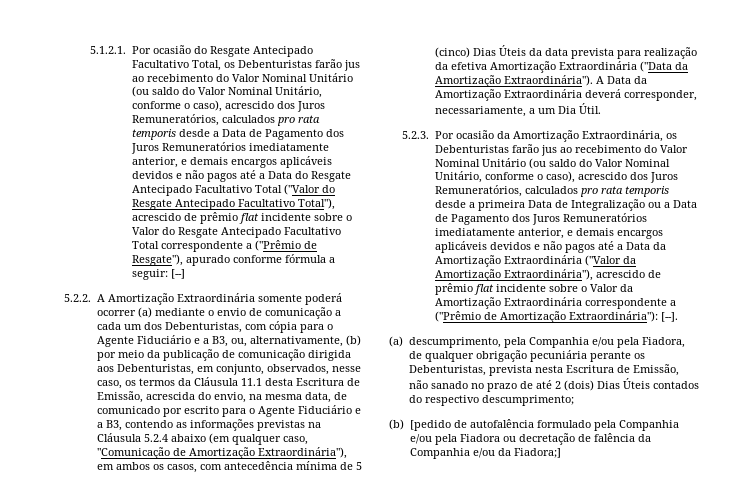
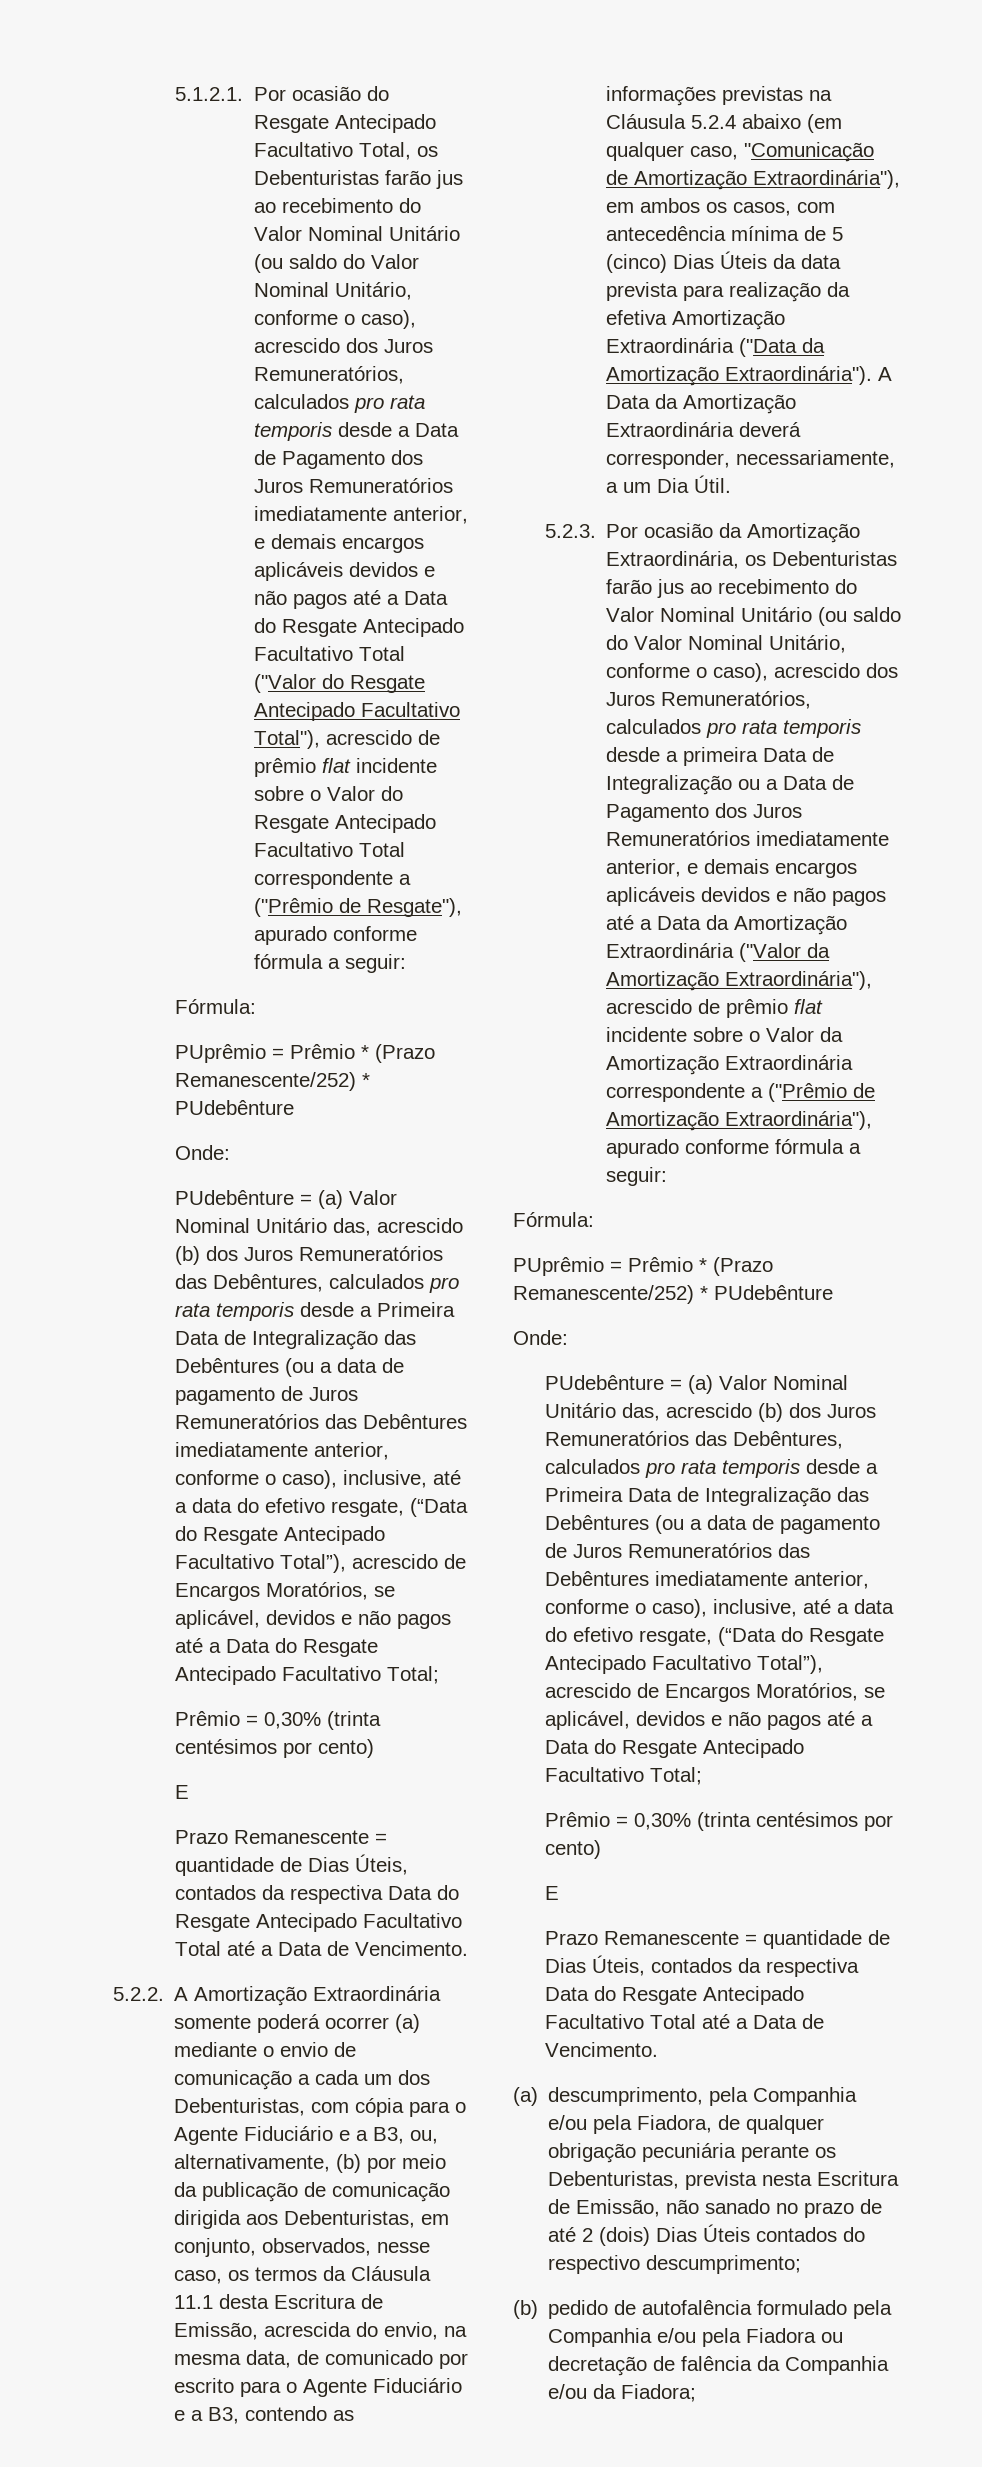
- 5.1.2.1. Por ocasião do Resgate Antecipado Facultativo Total, os Debenturistas farão jus ao recebimento do Valor Nominal Unitário (ou saldo do Valor Nominal Unitário, conforme o caso), acrescido dos Juros Remuneratórios, calculados pro rata temporis desde a Data de Pagamento dos Juros Remuneratórios imediatamente anterior, e demais encargos aplicáveis devidos e não pagos até a Data do Resgate Antecipado Facultativo Total ("Valor do Resgate Antecipado Facultativo Total"), acrescido de prêmio flat incidente sobre o Valor do Resgate Antecipado Facultativo Total correspondente a ("Prêmio de Resgate"), apurado conforme fórmula a seguir: [--]
+ 5.1.2.1. Por ocasião do Resgate Antecipado Facultativo Total, os Debenturistas farão jus ao recebimento do Valor Nominal Unitário (ou saldo do Valor Nominal Unitário, conforme o caso), acrescido dos Juros Remuneratórios, calculados pro rata temporis desde a Data de Pagamento dos Juros Remuneratórios imediatamente anterior, e demais encargos aplicáveis devidos e não pagos até a Data do Resgate Antecipado Facultativo Total ("Valor do Resgate Antecipado Facultativo Total"), acrescido de prêmio flat incidente sobre o Valor do Resgate Antecipado Facultativo Total correspondente a ("Prêmio de Resgate"), apurado conforme fórmula a seguir:
+ Fórmula:
+ PUprêmio = Prêmio * (Prazo Remanescente/252) * PUdebênture
+ Onde:
+ PUdebênture = (a) Valor Nominal Unitário das, acrescido (b) dos Juros Remuneratórios das Debêntures, calculados pro rata temporis desde a Primeira Data de Integralização das Debêntures (ou a data de pagamento de Juros Remuneratórios das Debêntures imediatamente anterior, conforme o caso), inclusive, até a data do efetivo resgate, (“Data do Resgate Antecipado Facultativo Total”), acrescido de Encargos Moratórios, se aplicável, devidos e não pagos até a Data do Resgate Antecipado Facultativo Total;
+ Prêmio = 0,30% (trinta centésimos por cento)
+ E
+ Prazo Remanescente = quantidade de Dias Úteis, contados da respectiva Data do Resgate Antecipado Facultativo Total até a Data de Vencimento.
- 5.2.3. Por ocasião da Amortização Extraordinária, os Debenturistas farão jus ao recebimento do Valor Nominal Unitário (ou saldo do Valor Nominal Unitário, conforme o caso), acrescido dos Juros Remuneratórios, calculados pro rata temporis desde a primeira Data de Integralização ou a Data de Pagamento dos Juros Remuneratórios imediatamente anterior, e demais encargos aplicáveis devidos e não pagos até a Data da Amortização Extraordinária ("Valor da Amortização Extraordinária"), acrescido de prêmio flat incidente sobre o Valor da Amortização Extraordinária correspondente a ("Prêmio de Amortização Extraordinária"): [--].
+ 5.2.3. Por ocasião da Amortização Extraordinária, os Debenturistas farão jus ao recebimento do Valor Nominal Unitário (ou saldo do Valor Nominal Unitário, conforme o caso), acrescido dos Juros Remuneratórios, calculados pro rata temporis desde a primeira Data de Integralização ou a Data de Pagamento dos Juros Remuneratórios imediatamente anterior, e demais encargos aplicáveis devidos e não pagos até a Data da Amortização Extraordinária ("Valor da Amortização Extraordinária"), acrescido de prêmio flat incidente sobre o Valor da Amortização Extraordinária correspondente a ("Prêmio de Amortização Extraordinária"), apurado conforme fórmula a seguir:
+ Fórmula:
+ PUprêmio = Prêmio * (Prazo Remanescente/252) * PUdebênture
+ Onde:
+ PUdebênture = (a) Valor Nominal Unitário das, acrescido (b) dos Juros Remuneratórios das Debêntures, calculados pro rata temporis desde a Primeira Data de Integralização das Debêntures (ou a data de pagamento de Juros Remuneratórios das Debêntures imediatamente anterior, conforme o caso), inclusive, até a data do efetivo resgate, (“Data do Resgate Antecipado Facultativo Total”), acrescido de Encargos Moratórios, se aplicável, devidos e não pagos até a Data do Resgate Antecipado Facultativo Total;
+ Prêmio = 0,30% (trinta centésimos por cento)
+ E
+ Prazo Remanescente = quantidade de Dias Úteis, contados da respectiva Data do Resgate Antecipado Facultativo Total até a Data de Vencimento.
- (b) [pedido de autofalência formulado pela Companhia e/ou pela Fiadora ou decretação de falência da Companhia e/ou da Fiadora;]
+ (b) pedido de autofalência formulado pela Companhia e/ou pela Fiadora ou decretação de falência da Companhia e/ou da Fiadora;

